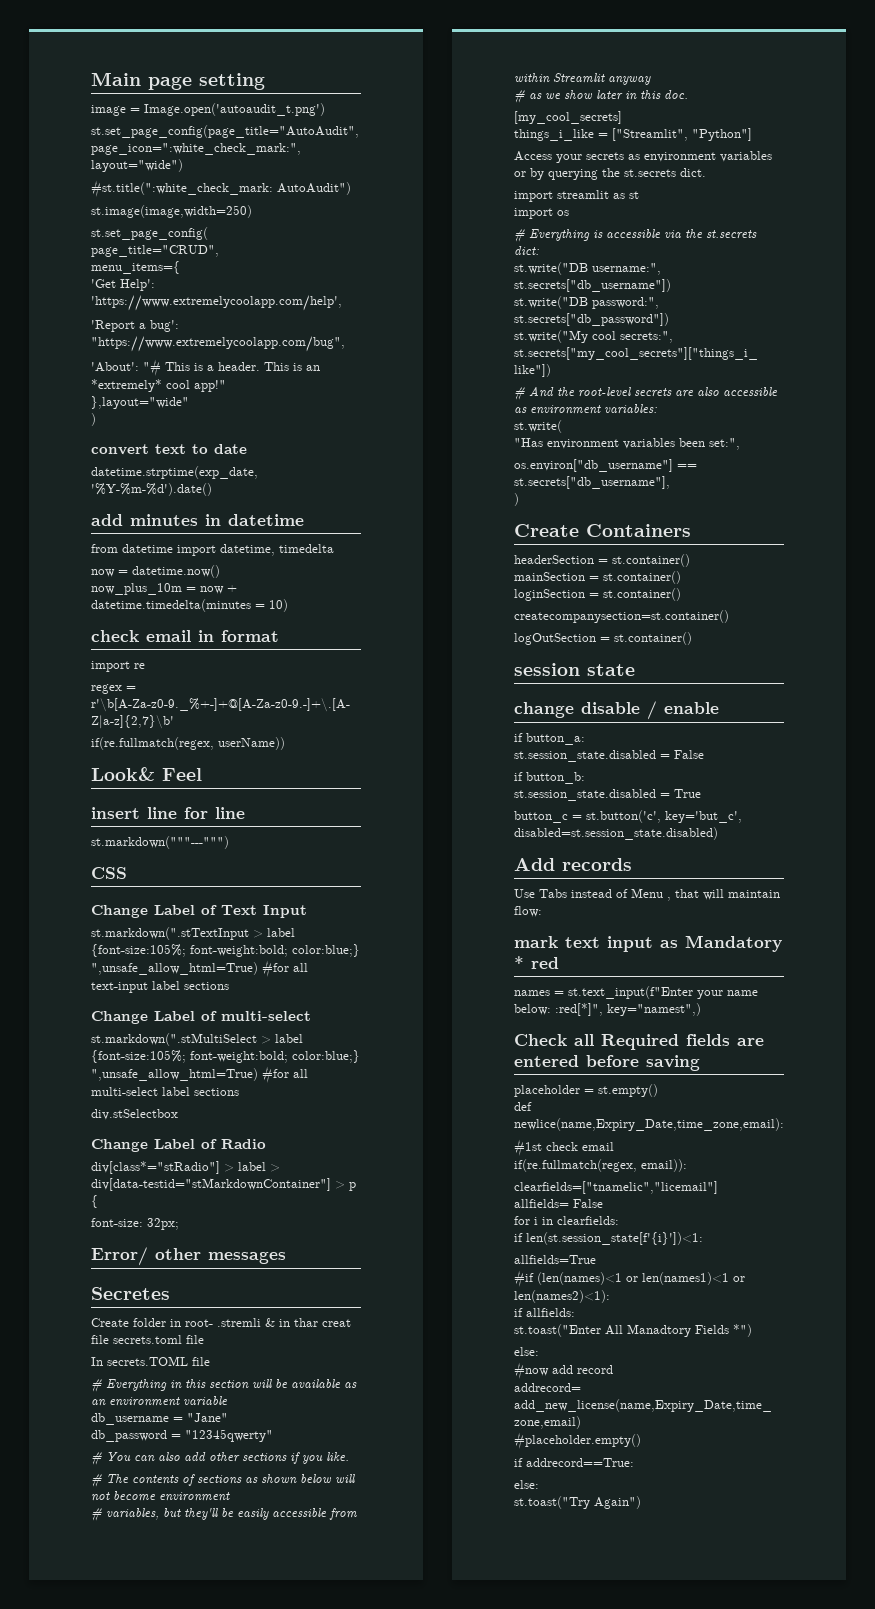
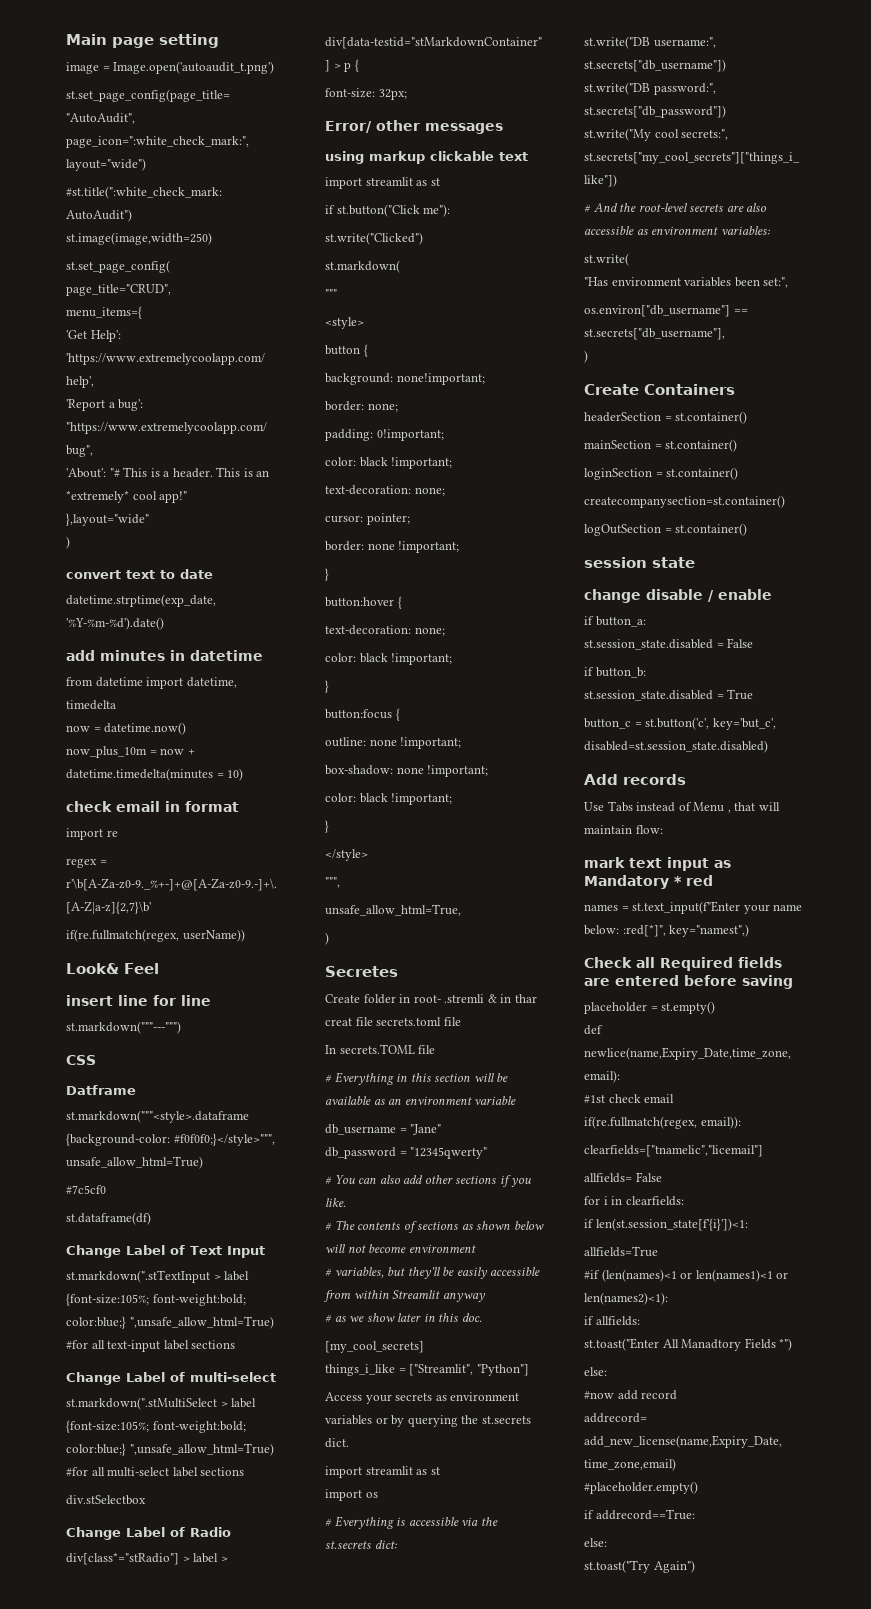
+ Datframe
+ st.markdown("""<style>.dataframe {background-color: #f0f0f0;}</style>""", unsafe_allow_html=True)
+ #7c5cf0
+ st.dataframe(df)
+ using markup clickable text
+ import streamlit as st
+ if st.button("Click me"):
+ st.write("Clicked")
+ st.markdown(
+ """
+ <style>
+ button {
+ background: none!important;
+ border: none;
+ padding: 0!important;
+ color: black !important;
+ text-decoration: none;
+ cursor: pointer;
+ border: none !important;
+ }
+ button:hover {
+ text-decoration: none;
+ color: black !important;
+ }
+ button:focus {
+ outline: none !important;
+ box-shadow: none !important;
+ color: black !important;
+ }
+ </style>
+ """,
+ unsafe_allow_html=True,
+ )

